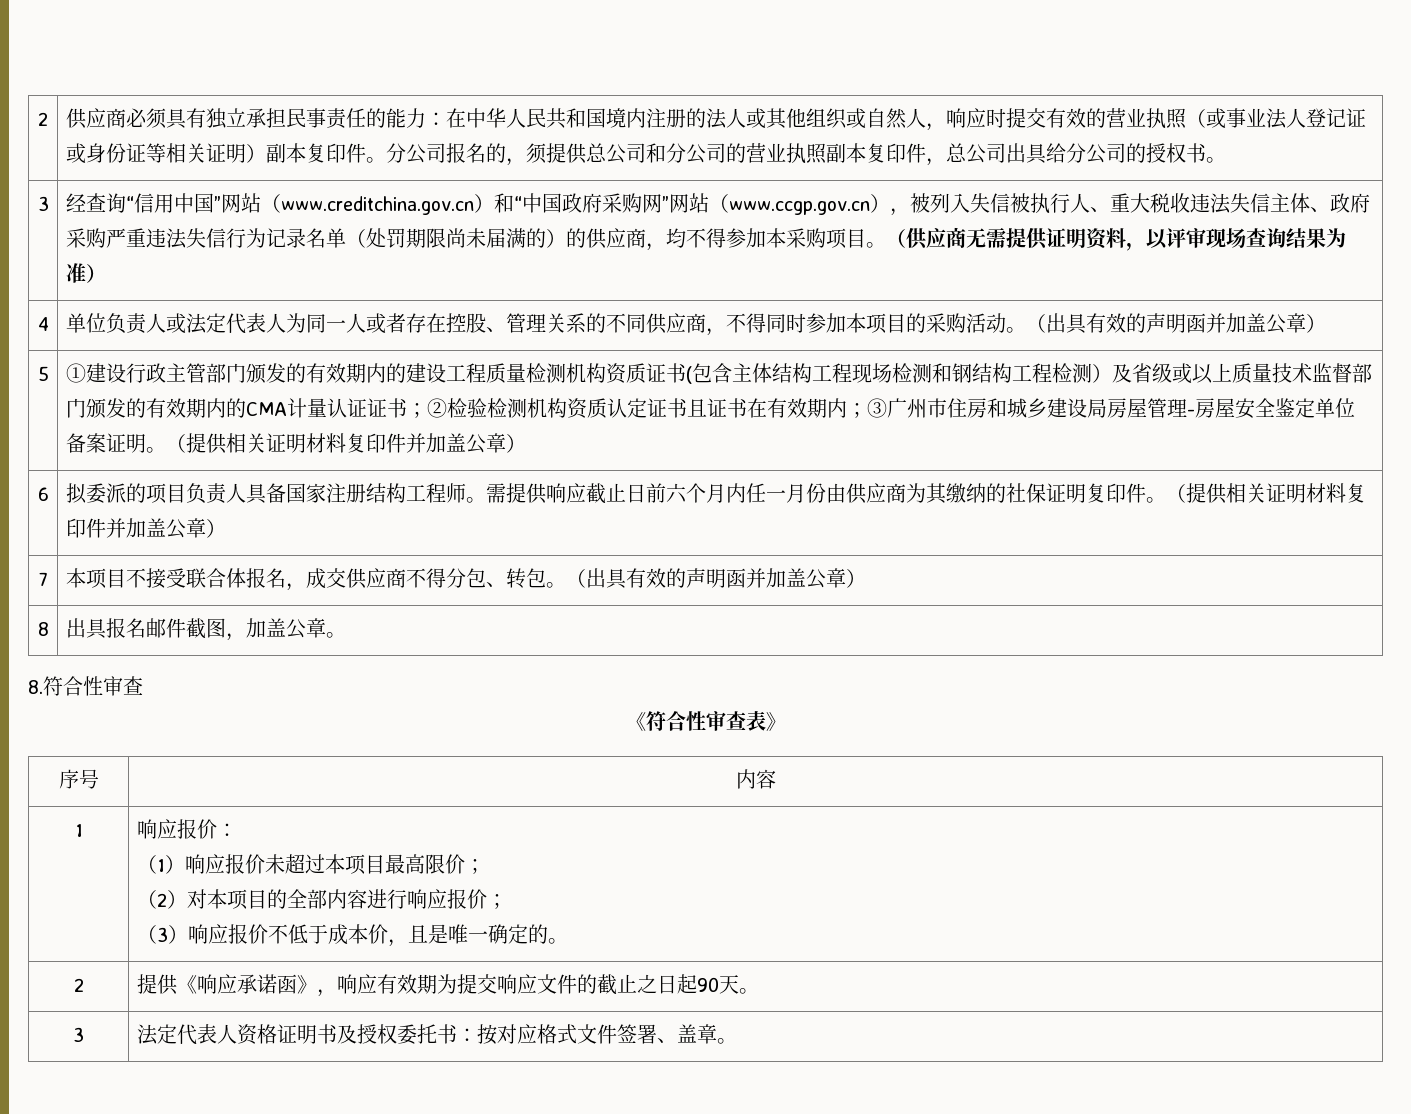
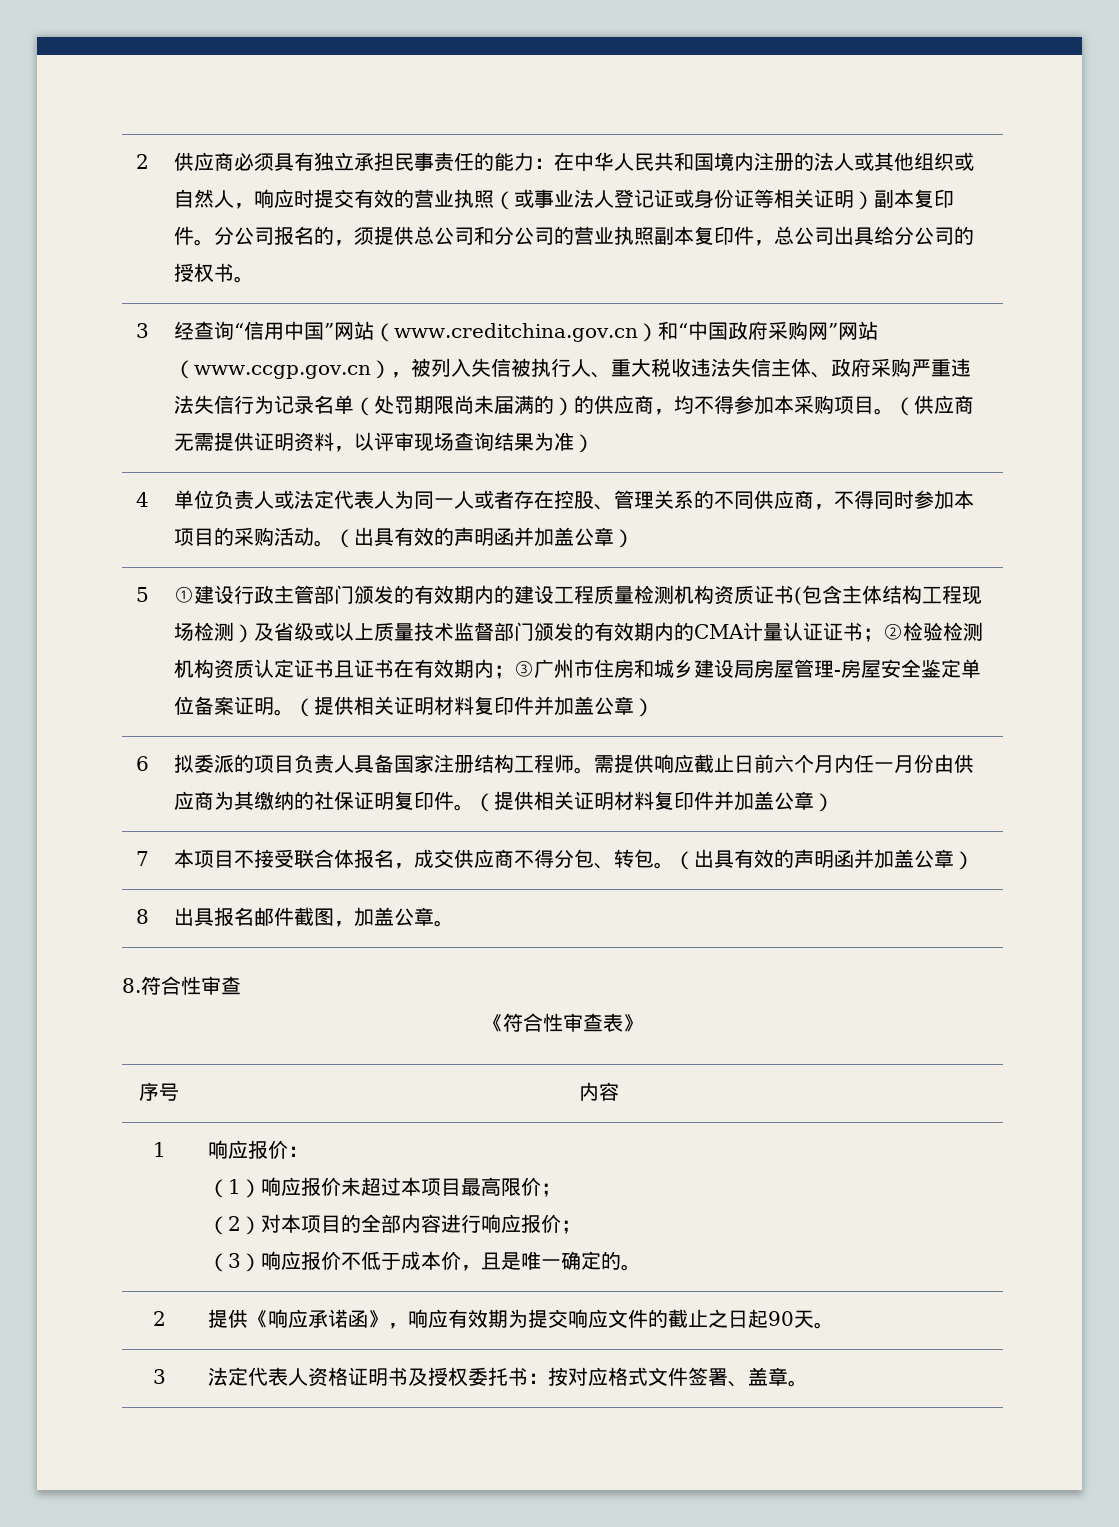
- ①建设行政主管部门颁发的有效期内的建设工程质量检测机构资质证书(包含主体结构工程现场检测和钢结构工程检测）及省级或以上质量技术监督部门颁发的有效期内的CMA计量认证证书；
+ ①建设行政主管部门颁发的有效期内的建设工程质量检测机构资质证书(包含主体结构工程现场检测）及省级或以上质量技术监督部门颁发的有效期内的CMA计量认证证书；

